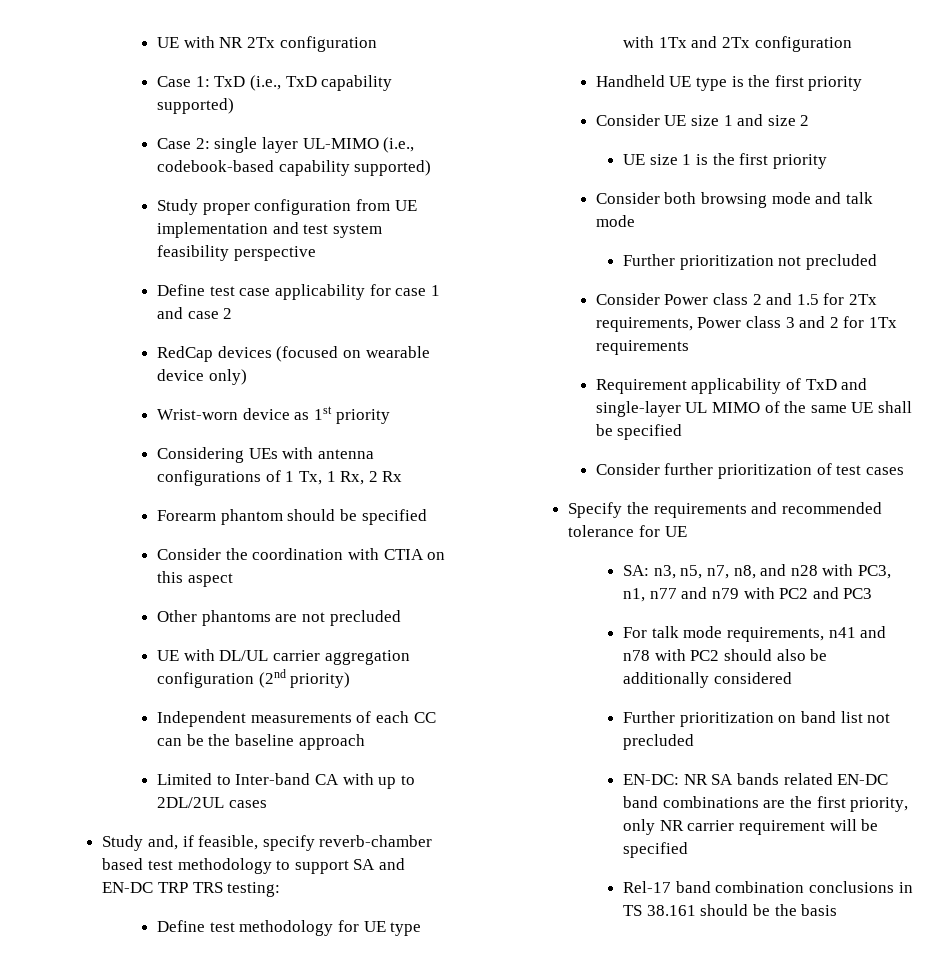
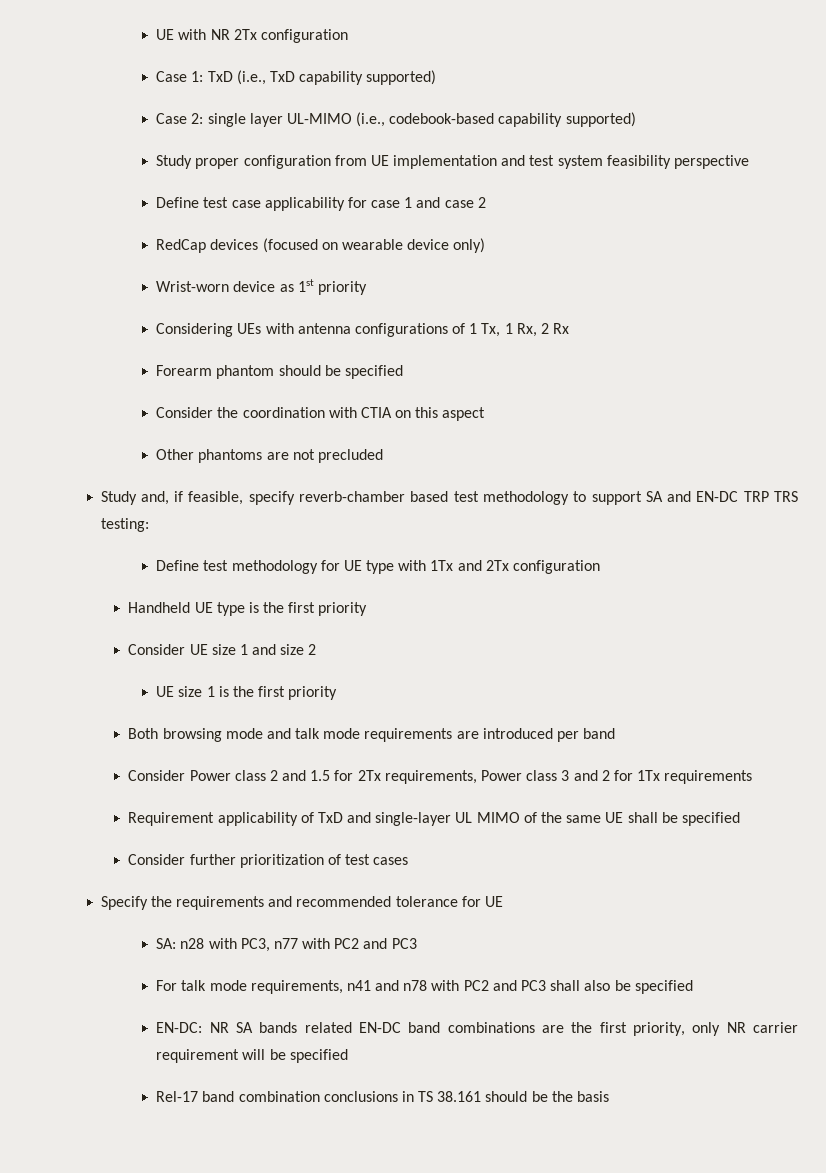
- UE with DL/UL carrier aggregation configuration (2nd priority)
- Independent measurements of each CC can be the baseline approach
- Limited to Inter-band CA with up to 2DL/2UL cases
- Consider both browsing mode and talk mode
- Further prioritization not precluded
+ Both browsing mode and talk mode requirements are introduced per band
- SA: n3, n5, n7, n8, and n28 with PC3, n1, n77 and n79 with PC2 and PC3
+ SA: n28 with PC3, n77 with PC2 and PC3
- For talk mode requirements, n41 and n78 with PC2 should also be additionally considered
- Further prioritization on band list not precluded
+ For talk mode requirements, n41 and n78 with PC2 and PC3 shall also be specified

